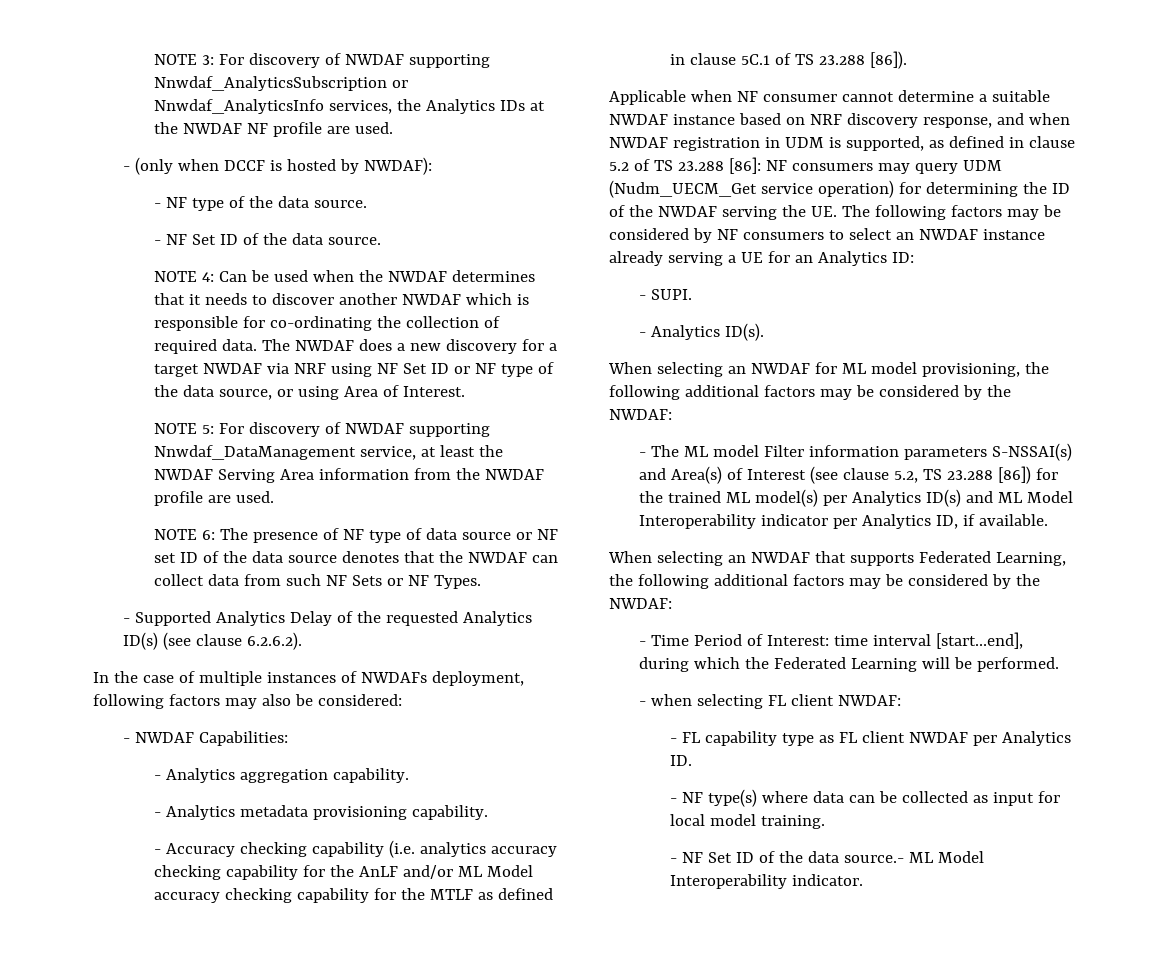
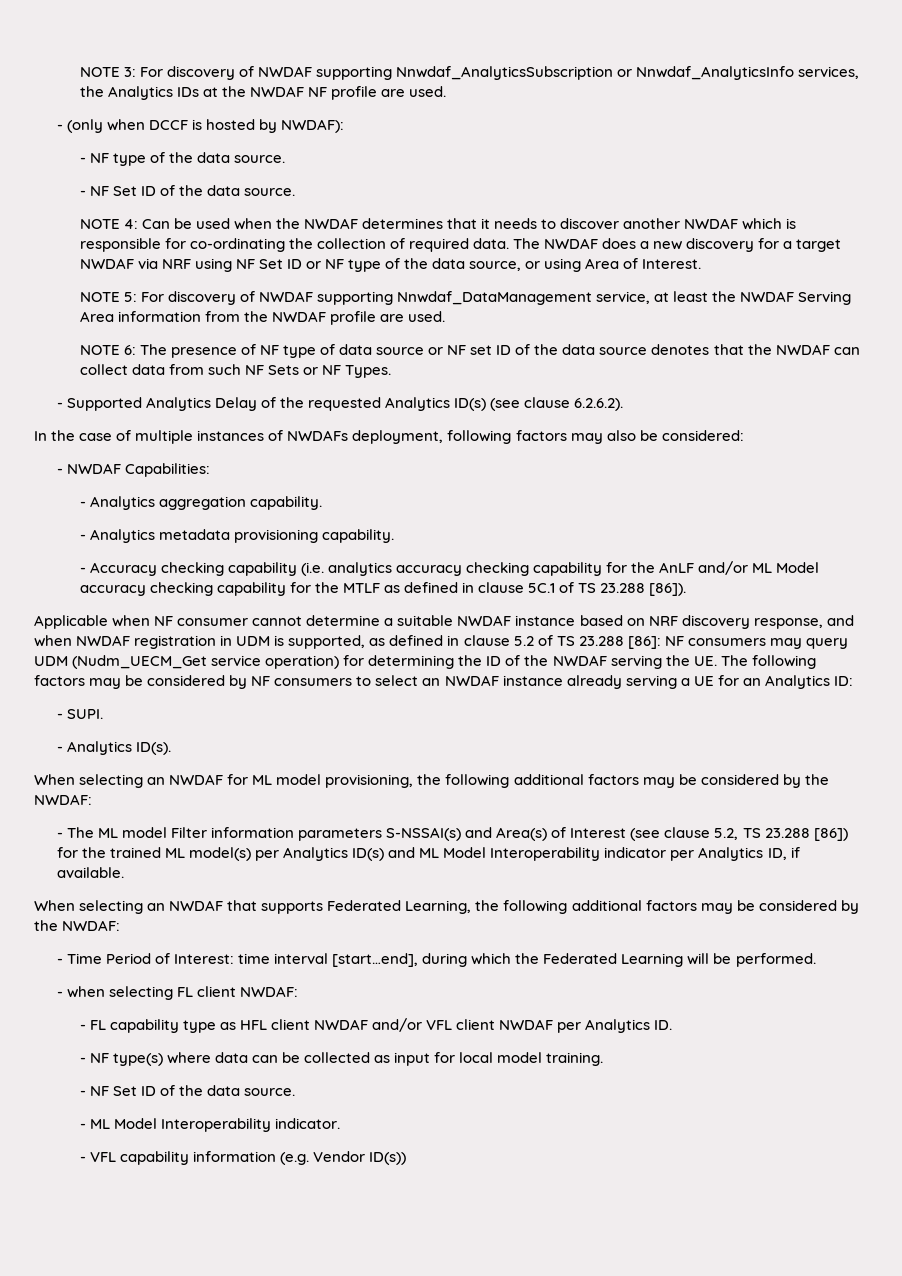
- - FL capability type as FL client NWDAF per Analytics ID.
+ - FL capability type as HFL client NWDAF and/or VFL client NWDAF per Analytics ID.
  - NF type(s) where data can be collected as input for local model training.
- - NF Set ID of the data source.- ML Model Interoperability indicator.
+ - NF Set ID of the data source.
+ - ML Model Interoperability indicator.
+ - VFL capability information (e.g. Vendor ID(s))

